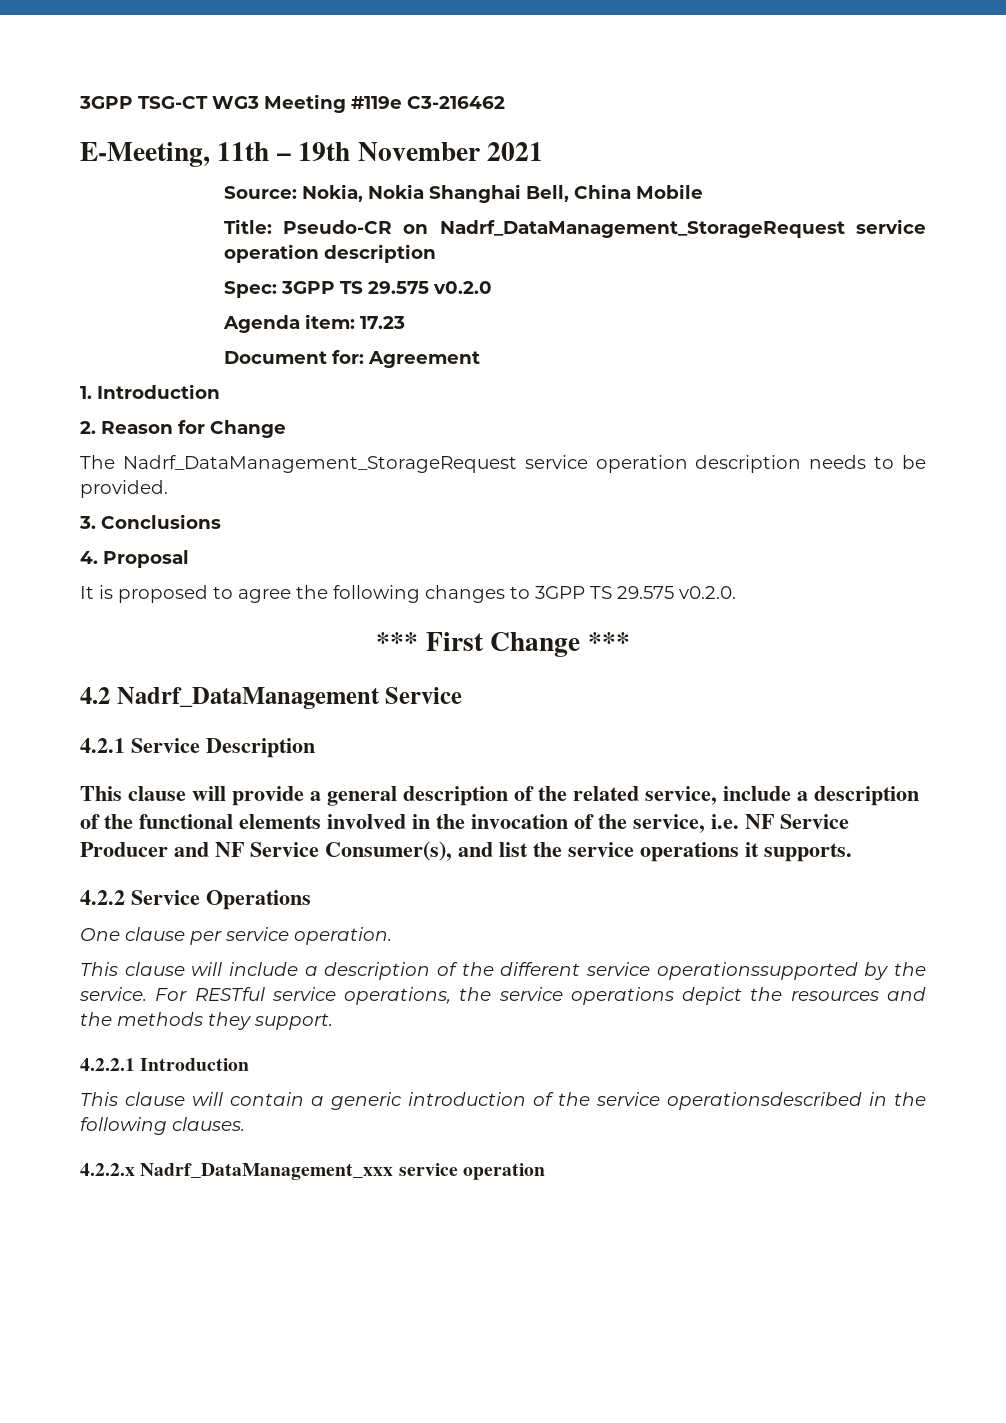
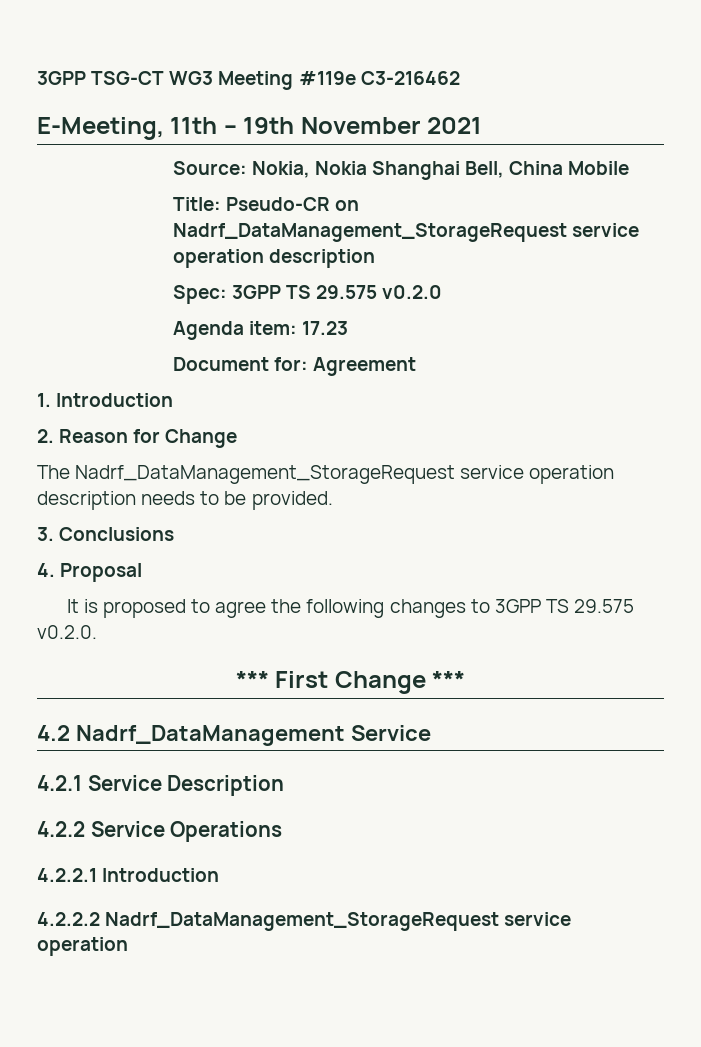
- This clause will provide a general description of the related service, include a description of the functional elements involved in the invocation of the service, i.e. NF Service Producer and NF Service Consumer(s), and list the service operations it supports.
  4.2.2 Service Operations
- One clause per service operation.
- This clause will include a description of the different service operationssupported by the service. For RESTful service operations, the service operations depict the resources and the methods they support.
  4.2.2.1 Introduction
- This clause will contain a generic introduction of the service operationsdescribed in the following clauses.
- 4.2.2.x Nadrf_DataManagement_xxx service operation
+ 4.2.2.2 Nadrf_DataManagement_StorageRequest service operation

